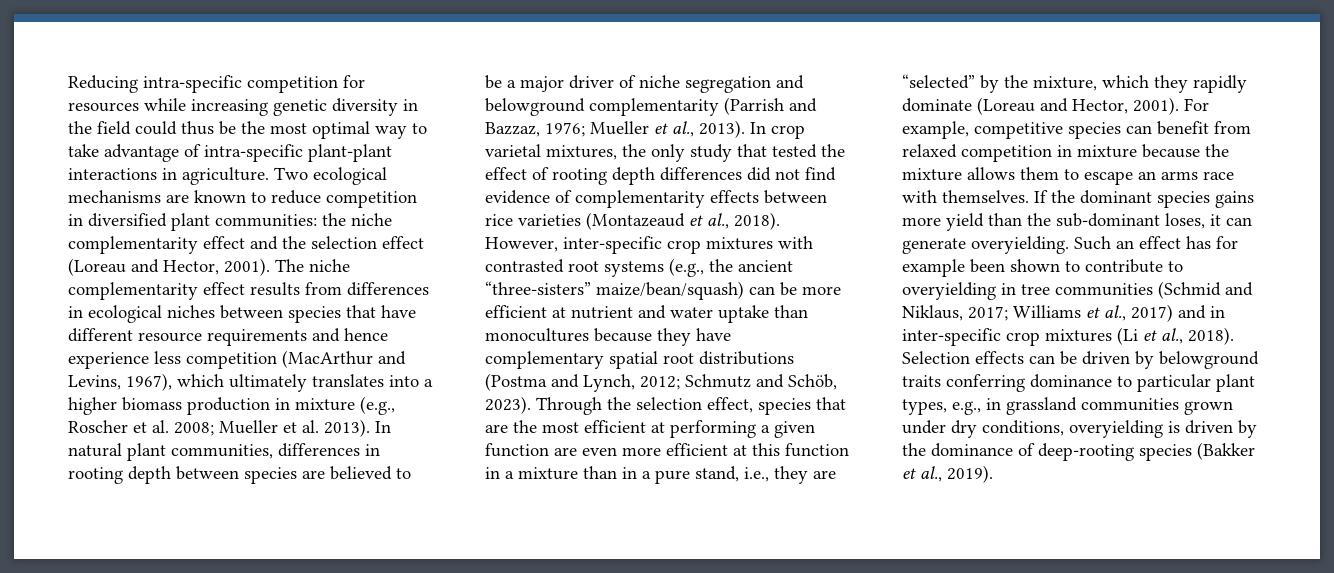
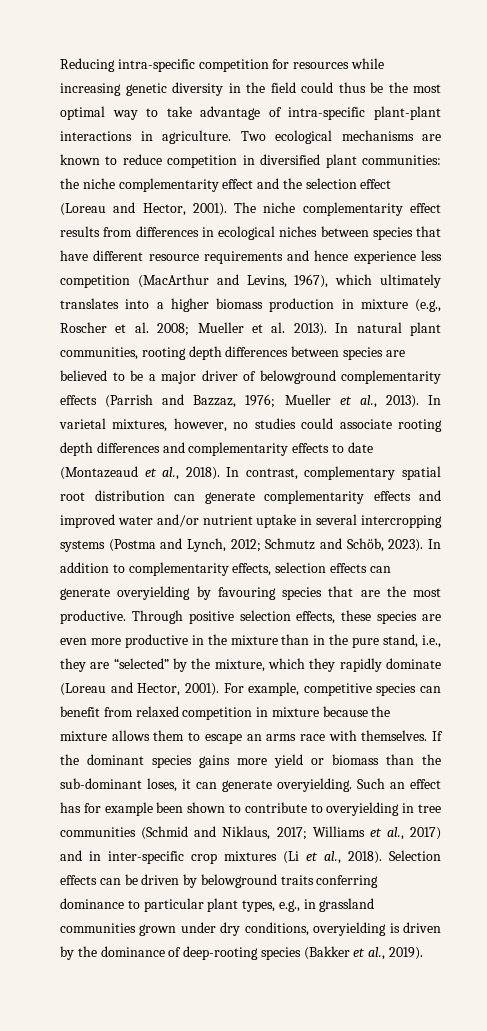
- In natural plant communities, differences in rooting depth between species are believed to be a major driver of niche segregation and belowground complementarity (Parrish and Bazzaz, 1976; Mueller et al., 2013).
+ In natural plant communities, rooting depth differences between species are believed to be a major driver of belowground complementarity effects (Parrish and Bazzaz, 1976; Mueller et al., 2013).
- In crop varietal mixtures, the only study that tested the effect of rooting depth differences did not find evidence of complementarity effects between rice varieties (Montazeaud et al., 2018). However, inter-specific crop mixtures with contrasted root systems (e.g., the ancient “three-sisters” maize/bean/squash) can be more efficient at nutrient and water uptake than monocultures because they have complementary spatial root distributions (Postma and Lynch, 2012; Schmutz and Schöb, 2023).
+ In varietal mixtures, however, no studies could associate rooting depth differences and complementarity effects to date (Montazeaud et al., 2018). In contrast, complementary spatial root distribution can generate complementarity effects and improved water and/or nutrient uptake in several intercropping systems (Postma and Lynch, 2012; Schmutz and Schöb, 2023).
- Through the selection effect, species that are the most efficient at performing a given function are even more efficient at this function in a mixture than in a pure stand, i.e., they are “selected” by the mixture, which they rapidly dominate (Loreau and Hector, 2001).
+ In addition to complementarity effects, selection effects can generate overyielding by favouring species that are the most productive. Through positive selection effects, these species are even more productive in the mixture than in the pure stand, i.e., they are “selected” by the mixture, which they rapidly dominate (Loreau and Hector, 2001).
- If the dominant species gains more yield than the sub-dominant loses, it can generate overyielding.
+ If the dominant species gains more yield or biomass than the sub-dominant loses, it can generate overyielding.

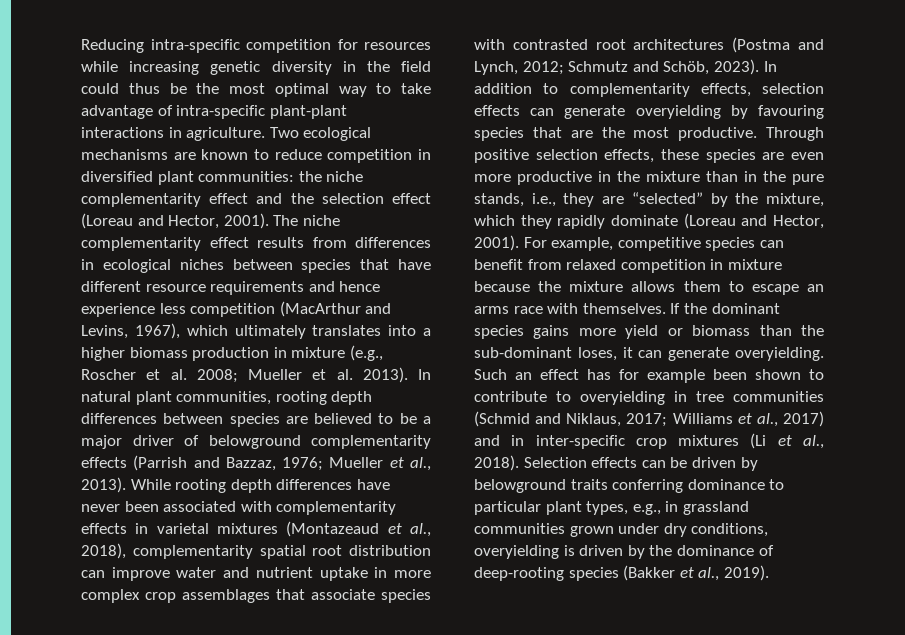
- In varietal mixtures, however, no studies could associate rooting depth differences and complementarity effects to date (Montazeaud et al., 2018). In contrast, complementary spatial root distribution can generate complementarity effects and improved water and/or nutrient uptake in several intercropping systems (Postma and Lynch, 2012; Schmutz and Schöb, 2023).
+ While rooting depth differences have never been associated with complementarity effects in varietal mixtures (Montazeaud et al., 2018), complementarity spatial root distribution can improve water and nutrient uptake in more complex crop assemblages that associate species with contrasted root architectures (Postma and Lynch, 2012; Schmutz and Schöb, 2023).
- Through positive selection effects, these species are even more productive in the mixture than in the pure stand, i.e., they are “selected” by the mixture, which they rapidly dominate (Loreau and Hector, 2001).
+ Through positive selection effects, these species are even more productive in the mixture than in the pure stands, i.e., they are “selected” by the mixture, which they rapidly dominate (Loreau and Hector, 2001).

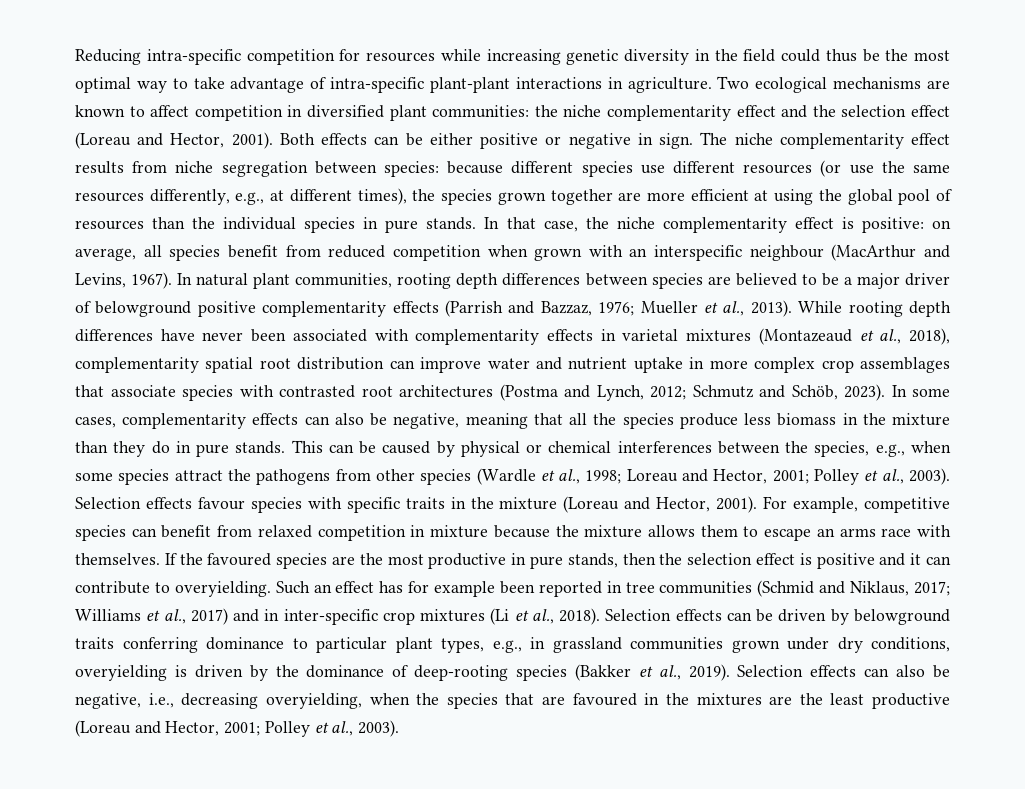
- Two ecological mechanisms are known to reduce competition in diversified plant communities: the niche complementarity effect and the selection effect (Loreau and Hector, 2001).
+ Two ecological mechanisms are known to affect competition in diversified plant communities: the niche complementarity effect and the selection effect (Loreau and Hector, 2001).
+ Both effects can be either positive or negative in sign.
- The niche complementarity effect results from differences in ecological niches between species that have different resource requirements and hence experience less competition (MacArthur and Levins, 1967), which ultimately translates into a higher biomass production in mixture (e.g., Roscher et al. 2008; Mueller et al. 2013).
+ The niche complementarity effect results from niche segregation between species: because different species use different resources (or use the same resources differently, e.g., at different times), the species grown together are more efficient at using the global pool of resources than the individual species in pure stands. In that case, the niche complementarity effect is positive: on average, all species benefit from reduced competition when grown with an interspecific neighbour (MacArthur and Levins, 1967).
- In natural plant communities, rooting depth differences between species are believed to be a major driver of belowground complementarity effects (Parrish and Bazzaz, 1976; Mueller et al., 2013).
+ In natural plant communities, rooting depth differences between species are believed to be a major driver of belowground positive complementarity effects (Parrish and Bazzaz, 1976; Mueller et al., 2013).
- In addition to complementarity effects, selection effects can generate overyielding by favouring species that are the most productive. Through positive selection effects, these species are even more productive in the mixture than in the pure stands, i.e., they are “selected” by the mixture, which they rapidly dominate (Loreau and Hector, 2001).
+ In some cases, complementarity effects can also be negative, meaning that all the species produce less biomass in the mixture than they do in pure stands. This can be caused by physical or chemical interferences between the species, e.g., when some species attract the pathogens from other species (Wardle et al., 1998; Loreau and Hector, 2001; Polley et al., 2003). Selection effects favour species with specific traits in the mixture (Loreau and Hector, 2001).
- If the dominant species gains more yield or biomass than the sub-dominant loses, it can generate overyielding.
+ If the favoured species are the most productive in pure stands, then the selection effect is positive and it can contribute to overyielding.
- Such an effect has for example been shown to contribute to overyielding in tree communities (Schmid and Niklaus, 2017; Williams et al., 2017) and in inter-specific crop mixtures (Li et al., 2018).
+ Such an effect has for example been reported in tree communities (Schmid and Niklaus, 2017; Williams et al., 2017) and in inter-specific crop mixtures (Li et al., 2018).
+ Selection effects can also be negative, i.e., decreasing overyielding, when the species that are favoured in the mixtures are the least productive (Loreau and Hector, 2001; Polley et al., 2003).

